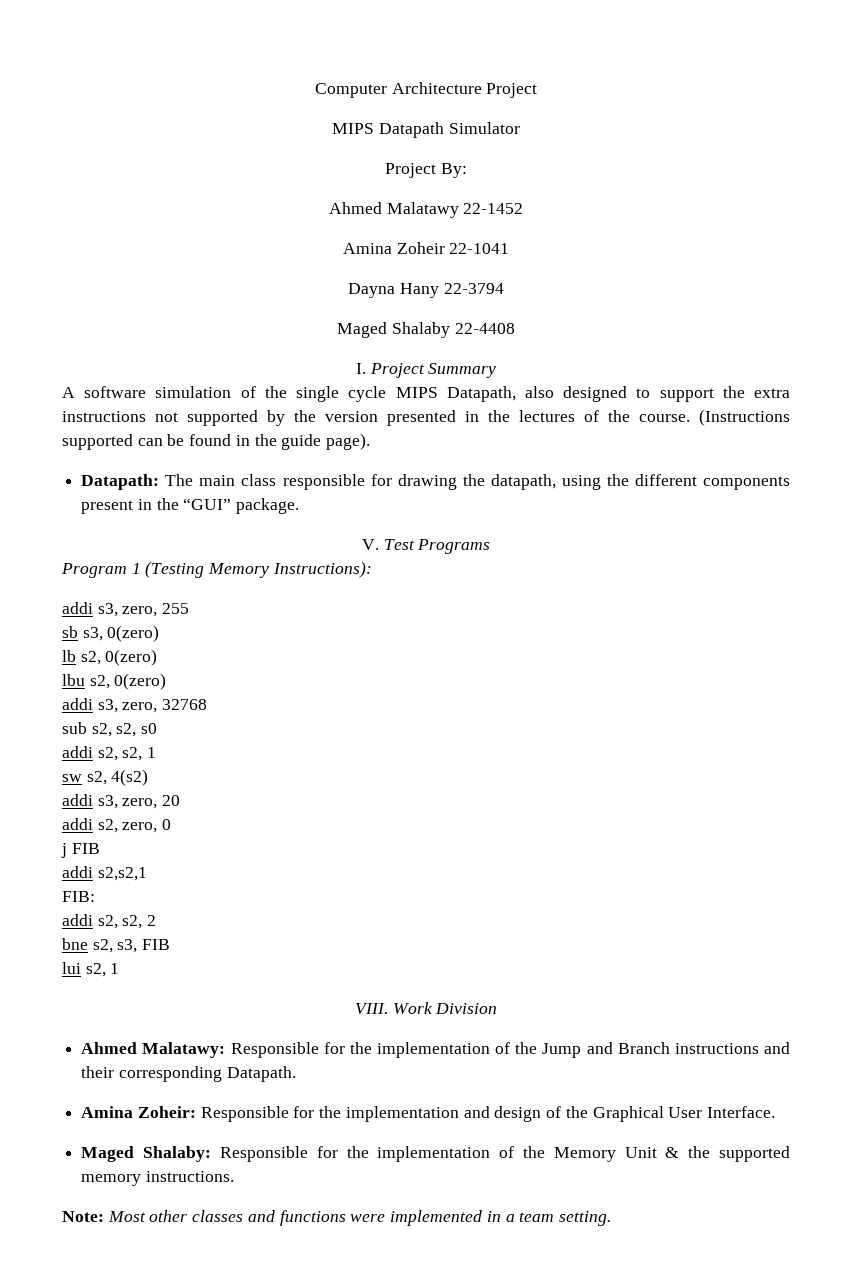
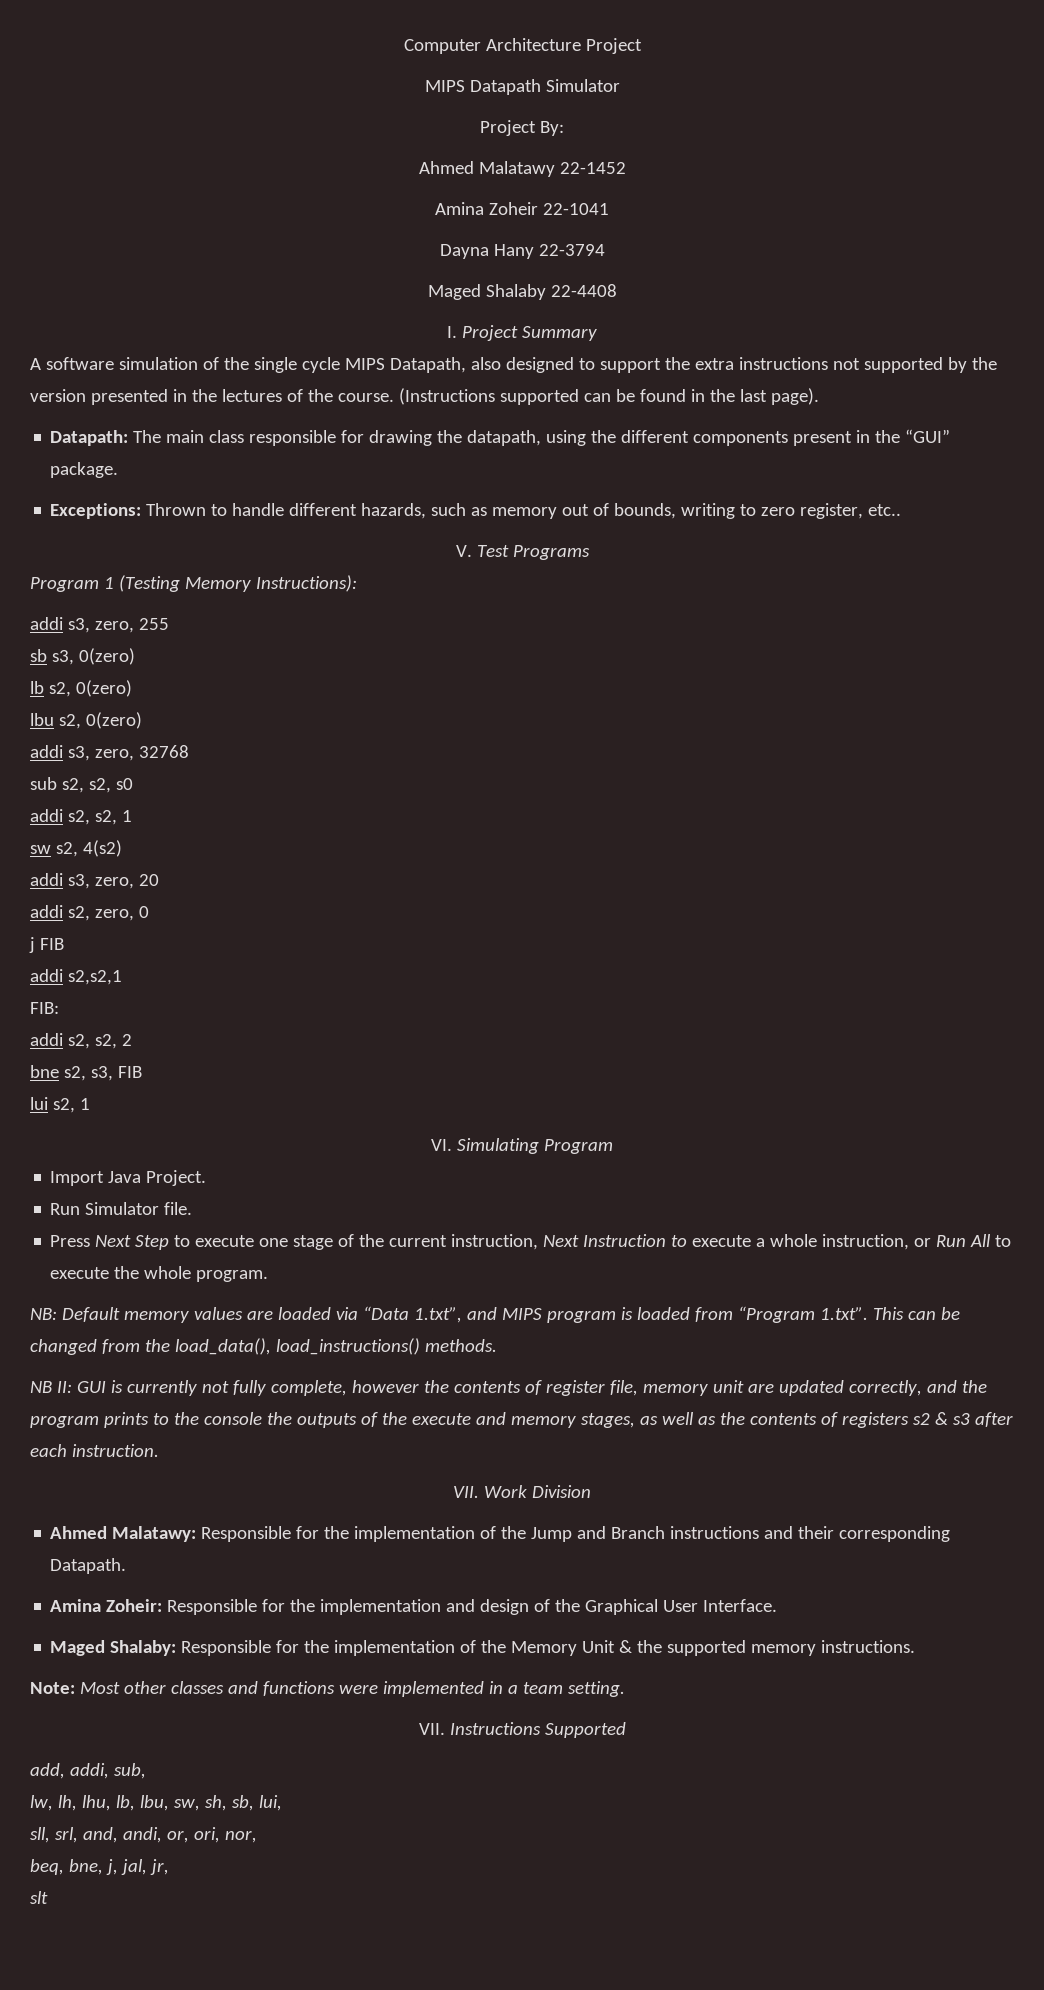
- (Instructions supported can be found in the guide page).
+ (Instructions supported can be found in the last page).
+ Exceptions: Thrown to handle different hazards, such as memory out of bounds, writing to zero register, etc..
- VIII. Work Division
+ VI. Simulating Program
+ Import Java Project.
+ Run Simulator file.
+ Press Next Step to execute one stage of the current instruction, Next Instruction to execute a whole instruction, or Run All to execute the whole program.
+ NB: Default memory values are loaded via “Data 1.txt”, and MIPS program is loaded from “Program 1.txt”. This can be changed from the load_data(), load_instructions() methods.
+ NB II: GUI is currently not fully complete, however the contents of register file, memory unit are updated correctly, and the program prints to the console the outputs of the execute and memory stages, as well as the contents of registers s2 & s3 after each instruction.
+ VII. Work Division
+ VII. Instructions Supported
+ add, addi, sub,
+ lw, lh, lhu, lb, lbu, sw, sh, sb, lui,
+ sll, srl, and, andi, or, ori, nor,
+ beq, bne, j, jal, jr,
+ slt

